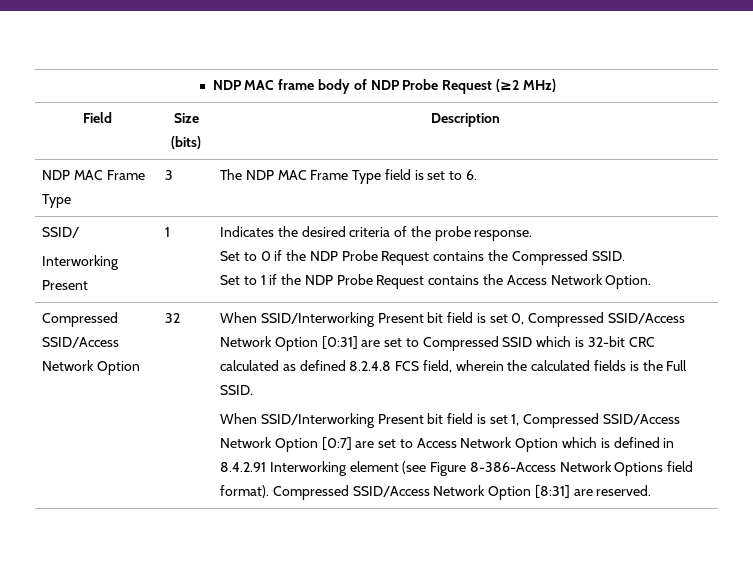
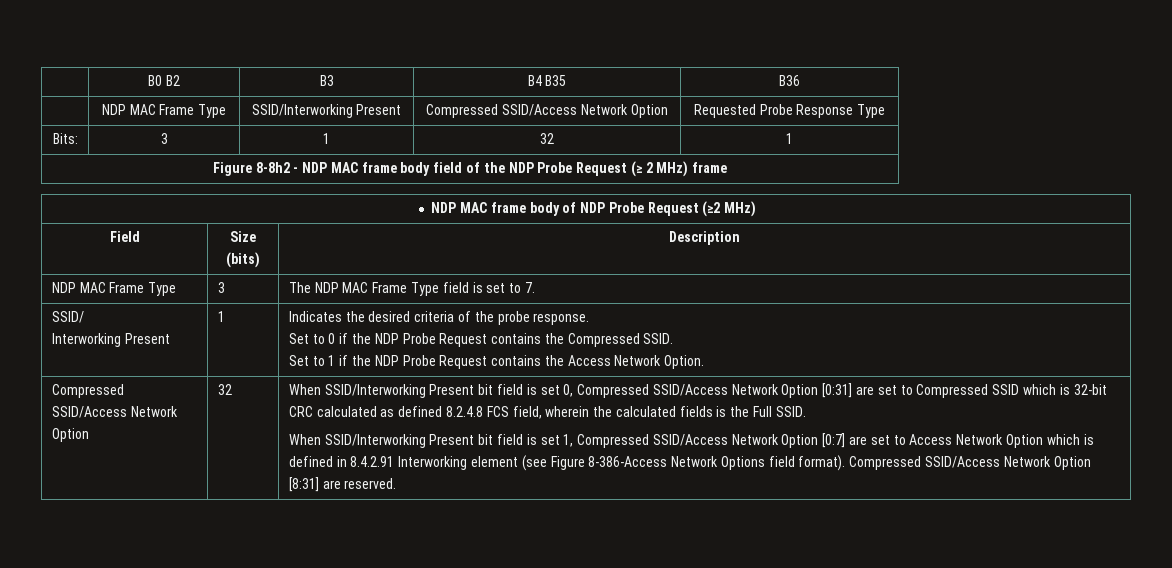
+ | B0 B2 | B3 | B4 B35 | B36
+ | NDP MAC Frame Type | SSID/Interworking Present | Compressed SSID/Access Network Option | Requested Probe Response Type
+ Bits: | 3 | 1 | 32 | 1
+ Figure 8-8h2 - NDP MAC frame body field of the NDP Probe Request (≥ 2 MHz) frame
- NDP MAC Frame Type | 3 | The NDP MAC Frame Type field is set to 6.
+ NDP MAC Frame Type | 3 | The NDP MAC Frame Type field is set to 7.

